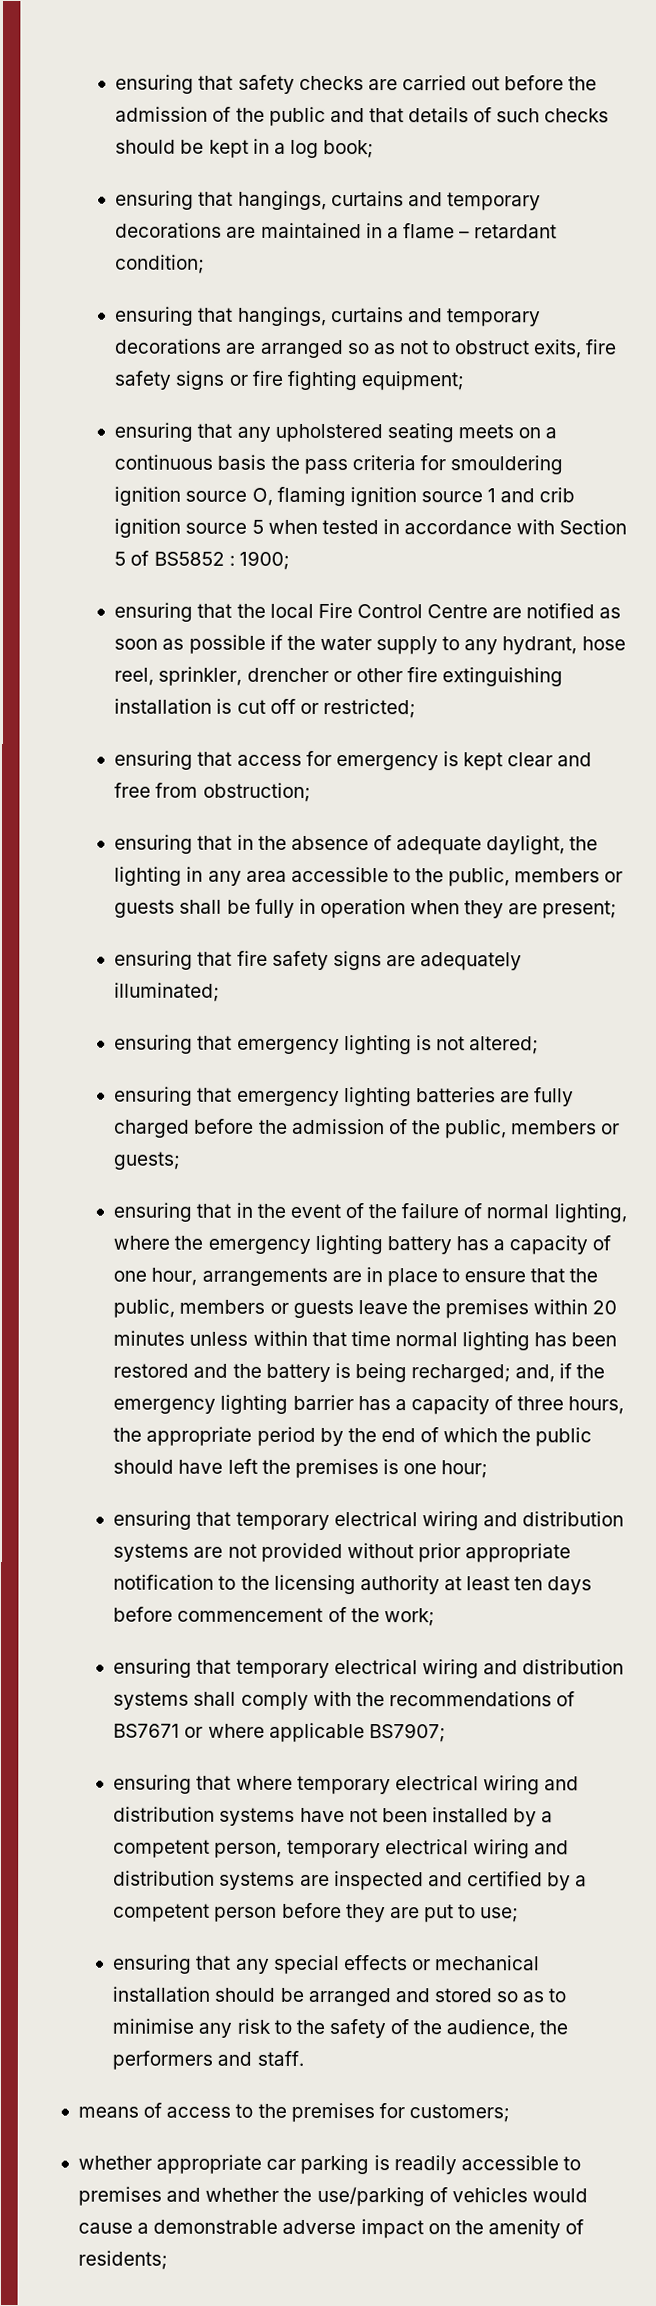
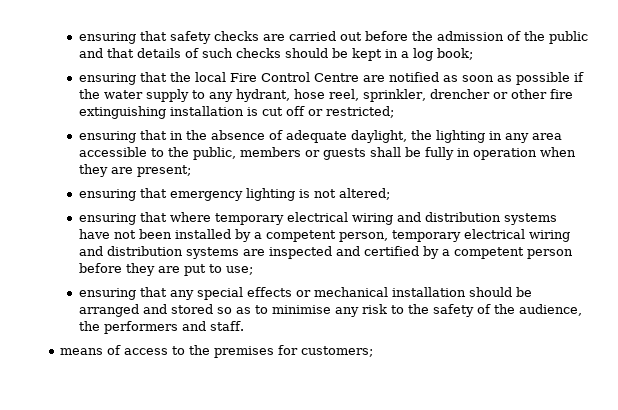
- ensuring that hangings, curtains and temporary decorations are maintained in a flame – retardant condition;
- ensuring that hangings, curtains and temporary decorations are arranged so as not to obstruct exits, fire safety signs or fire fighting equipment;
- ensuring that any upholstered seating meets on a continuous basis the pass criteria for smouldering ignition source O, flaming ignition source 1 and crib ignition source 5 when tested in accordance with Section 5 of BS5852 : 1900;
- ensuring that access for emergency is kept clear and free from obstruction;
- ensuring that fire safety signs are adequately illuminated;
- ensuring that emergency lighting batteries are fully charged before the admission of the public, members or guests;
- ensuring that in the event of the failure of normal lighting, where the emergency lighting battery has a capacity of one hour, arrangements are in place to ensure that the public, members or guests leave the premises within 20 minutes unless within that time normal lighting has been restored and the battery is being recharged; and, if the emergency lighting barrier has a capacity of three hours, the appropriate period by the end of which the public should have left the premises is one hour;
- ensuring that temporary electrical wiring and distribution systems are not provided without prior appropriate notification to the licensing authority at least ten days before commencement of the work;
- ensuring that temporary electrical wiring and distribution systems shall comply with the recommendations of BS7671 or where applicable BS7907;
- whether appropriate car parking is readily accessible to premises and whether the use/parking of vehicles would cause a demonstrable adverse impact on the amenity of residents;

